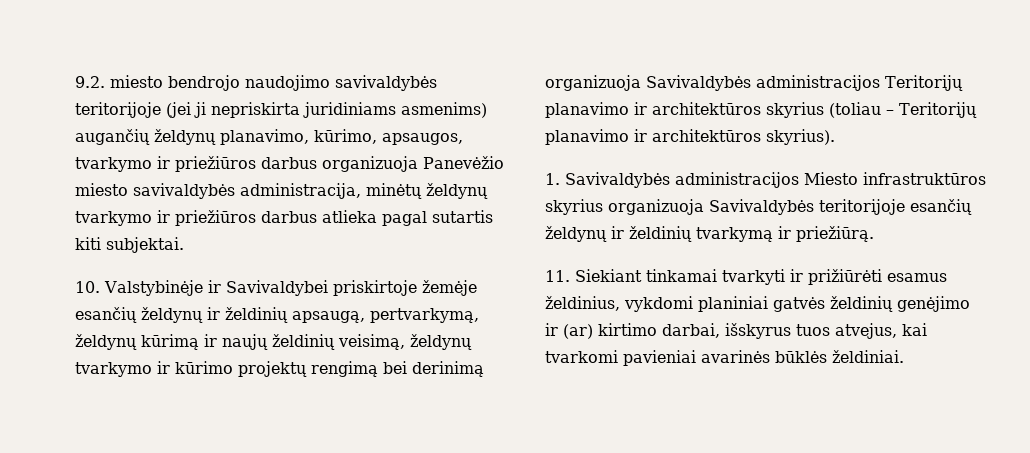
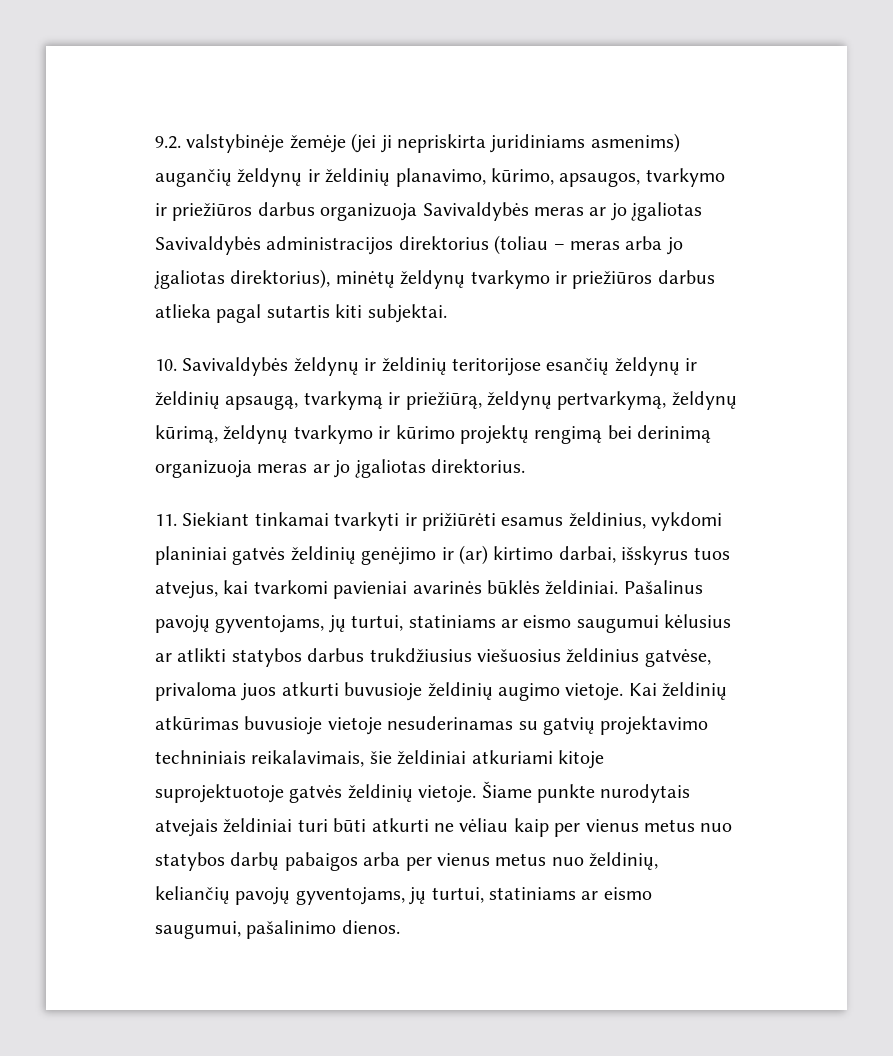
- 9.2. miesto bendrojo naudojimo savivaldybės teritorijoje (jei ji nepriskirta juridiniams asmenims) augančių želdynų planavimo, kūrimo, apsaugos, tvarkymo ir priežiūros darbus organizuoja Panevėžio miesto savivaldybės administracija, minėtų želdynų tvarkymo ir priežiūros darbus atlieka pagal sutartis kiti subjektai.
+ 9.2. valstybinėje žemėje (jei ji nepriskirta juridiniams asmenims) augančių želdynų ir želdinių planavimo, kūrimo, apsaugos, tvarkymo ir priežiūros darbus organizuoja Savivaldybės meras ar jo įgaliotas Savivaldybės administracijos direktorius (toliau – meras arba jo įgaliotas direktorius), minėtų želdynų tvarkymo ir priežiūros darbus atlieka pagal sutartis kiti subjektai.
- 10. Valstybinėje ir Savivaldybei priskirtoje žemėje esančių želdynų ir želdinių apsaugą, pertvarkymą, želdynų kūrimą ir naujų želdinių veisimą, želdynų tvarkymo ir kūrimo projektų rengimą bei derinimą organizuoja Savivaldybės administracijos Teritorijų planavimo ir architektūros skyrius (toliau – Teritorijų planavimo ir architektūros skyrius).
- 1. Savivaldybės administracijos Miesto infrastruktūros skyrius organizuoja Savivaldybės teritorijoje esančių želdynų ir želdinių tvarkymą ir priežiūrą.
+ 10. Savivaldybės želdynų ir želdinių teritorijose esančių želdynų ir želdinių apsaugą, tvarkymą ir priežiūrą, želdynų pertvarkymą, želdynų kūrimą, želdynų tvarkymo ir kūrimo projektų rengimą bei derinimą organizuoja meras ar jo įgaliotas direktorius.
+ Pašalinus pavojų gyventojams, jų turtui, statiniams ar eismo saugumui kėlusius ar atlikti statybos darbus trukdžiusius viešuosius želdinius gatvėse, privaloma juos atkurti buvusioje želdinių augimo vietoje. Kai želdinių atkūrimas buvusioje vietoje nesuderinamas su gatvių projektavimo techniniais reikalavimais, šie želdiniai atkuriami kitoje suprojektuotoje gatvės želdinių vietoje. Šiame punkte nurodytais atvejais želdiniai turi būti atkurti ne vėliau kaip per vienus metus nuo statybos darbų pabaigos arba per vienus metus nuo želdinių, keliančių pavojų gyventojams, jų turtui, statiniams ar eismo saugumui, pašalinimo dienos.

